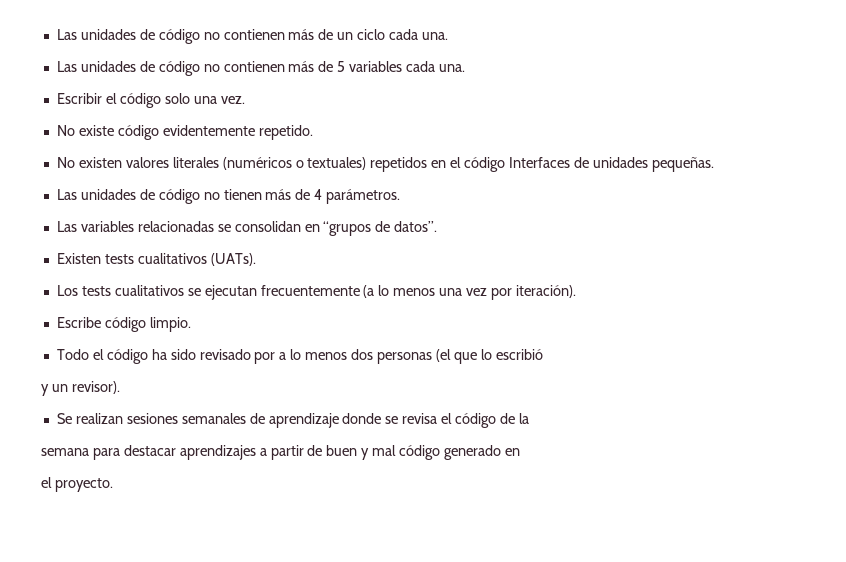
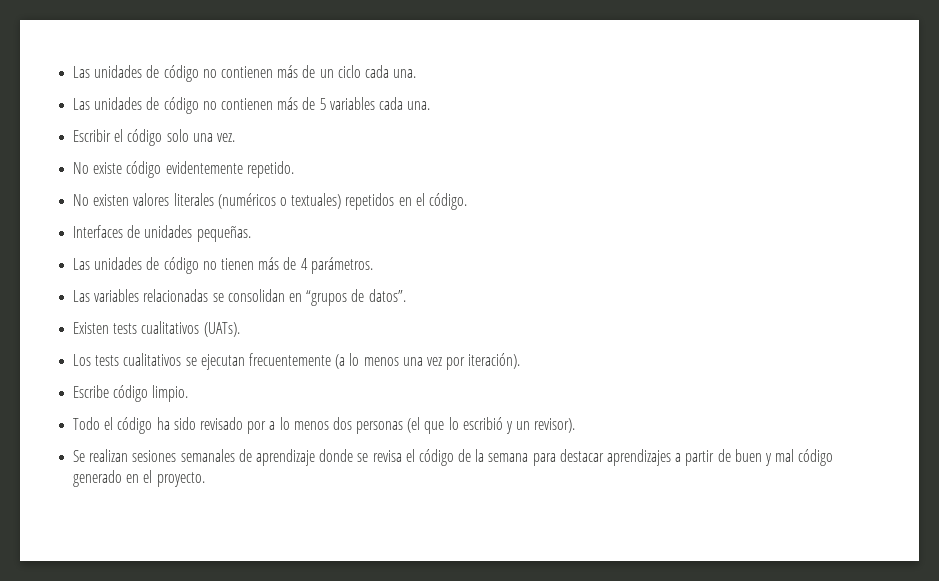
- No existen valores literales (numéricos o textuales) repetidos en el código Interfaces de unidades pequeñas.
+ No existen valores literales (numéricos o textuales) repetidos en el código.
+ Interfaces de unidades pequeñas.
- Todo el código ha sido revisado por a lo menos dos personas (el que lo escribió
- y un revisor).
+ Todo el código ha sido revisado por a lo menos dos personas (el que lo escribió y un revisor).
- Se realizan sesiones semanales de aprendizaje donde se revisa el código de la
- semana para destacar aprendizajes a partir de buen y mal código generado en
- el proyecto.
+ Se realizan sesiones semanales de aprendizaje donde se revisa el código de la semana para destacar aprendizajes a partir de buen y mal código generado en el proyecto.

